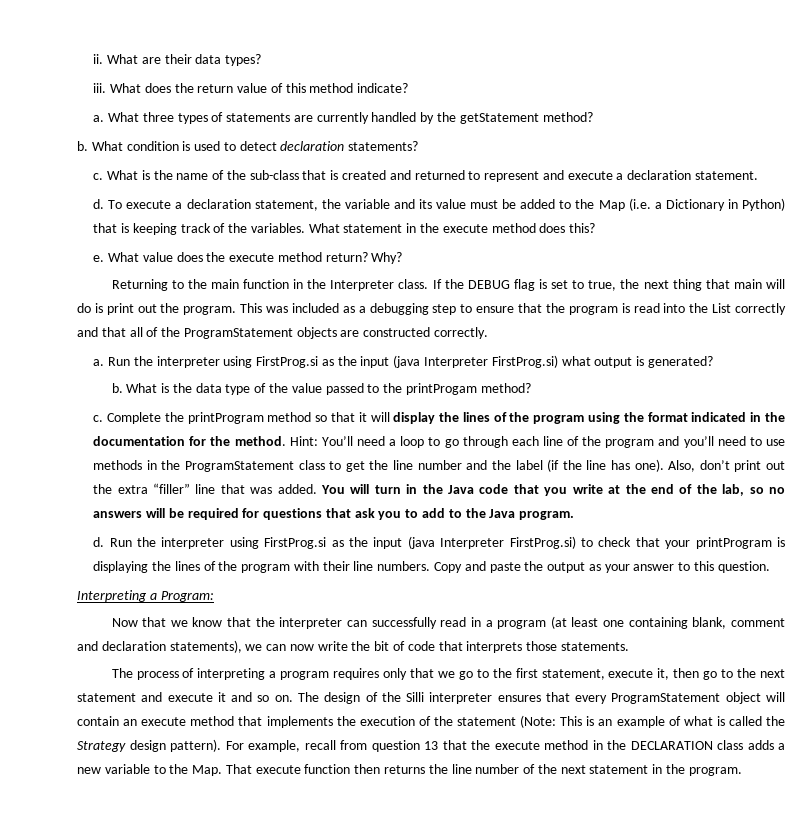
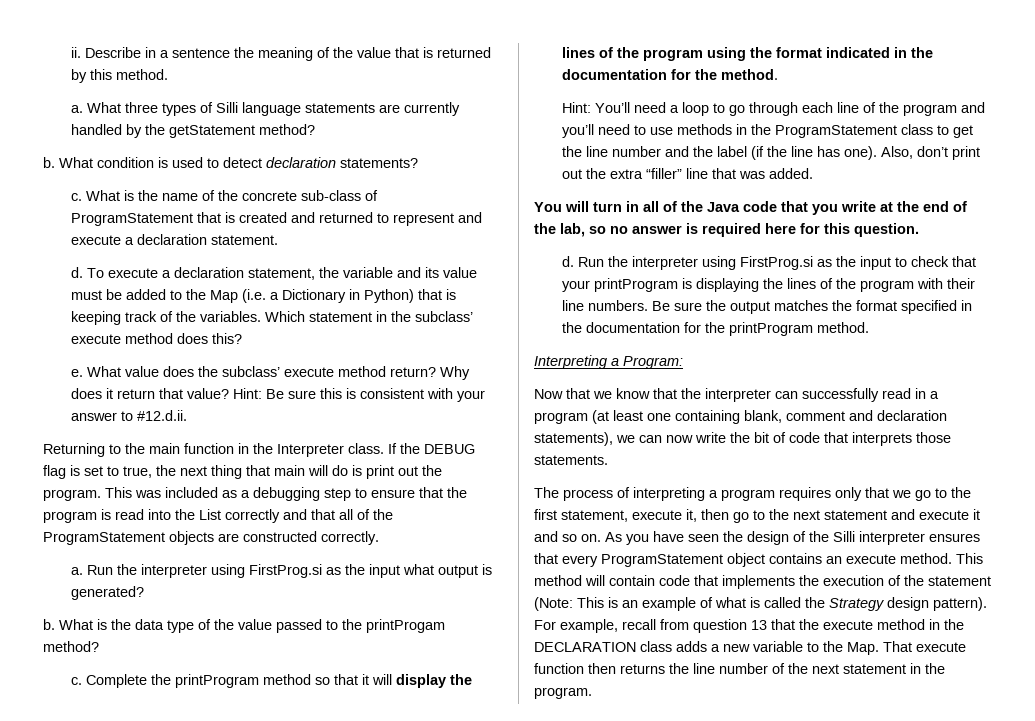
- What are their data types?
- iii. What does the return value of this method indicate?
+ Describe in a sentence the meaning of the value that is returned by this method.
- What three types of statements are currently handled by the getStatement method?
+ What three types of Silli language statements are currently handled by the getStatement method?
- What is the name of the sub-class that is created and returned to represent and execute a declaration statement.
+ What is the name of the concrete sub-class of ProgramStatement that is created and returned to represent and execute a declaration statement.
- What statement in the execute method does this?
+ Which statement in the subclass’ execute method does this?
- What value does the execute method return?
+ What value does the subclass’ execute method return?
- Why?
+ Why does it return that value? Hint: Be sure this is consistent with your answer to #12.d.ii.
- Run the interpreter using FirstProg.si as the input (java Interpreter FirstProg.si) what output is generated?
+ Run the interpreter using FirstProg.si as the input what output is generated?
- Complete the printProgram method so that it will display the lines of the program using the format indicated in the documentation for the method. Hint: You’ll need a loop to go through each line of the program and you’ll need to use methods in the ProgramStatement class to get the line number and the label (if the line has one).
+ Complete the printProgram method so that it will display the lines of the program using the format indicated in the documentation for the method.
+ Hint: You’ll need a loop to go through each line of the program and you’ll need to use methods in the ProgramStatement class to get the line number and the label (if the line has one).
- Also, don’t print out the extra “filler” line that was added. You will turn in the Java code that you write at the end of the lab, so no answers will be required for questions that ask you to add to the Java program.
+ Also, don’t print out the extra “filler” line that was added.
+ You will turn in all of the Java code that you write at the end of the lab, so no answer is required here for this question.
- Run the interpreter using FirstProg.si as the input (java Interpreter FirstProg.si) to check that your printProgram is displaying the lines of the program with their line numbers.
+ Run the interpreter using FirstProg.si as the input to check that your printProgram is displaying the lines of the program with their line numbers.
- Copy and paste the output as your answer to this question.
+ Be sure the output matches the format specified in the documentation for the printProgram method.
- The design of the Silli interpreter ensures that every ProgramStatement object will contain an execute method that implements the execution of the statement (Note: This is an example of what is called the Strategy design pattern).
+ As you have seen the design of the Silli interpreter ensures that every ProgramStatement object contains an execute method. This method will contain code that implements the execution of the statement (Note: This is an example of what is called the Strategy design pattern).

